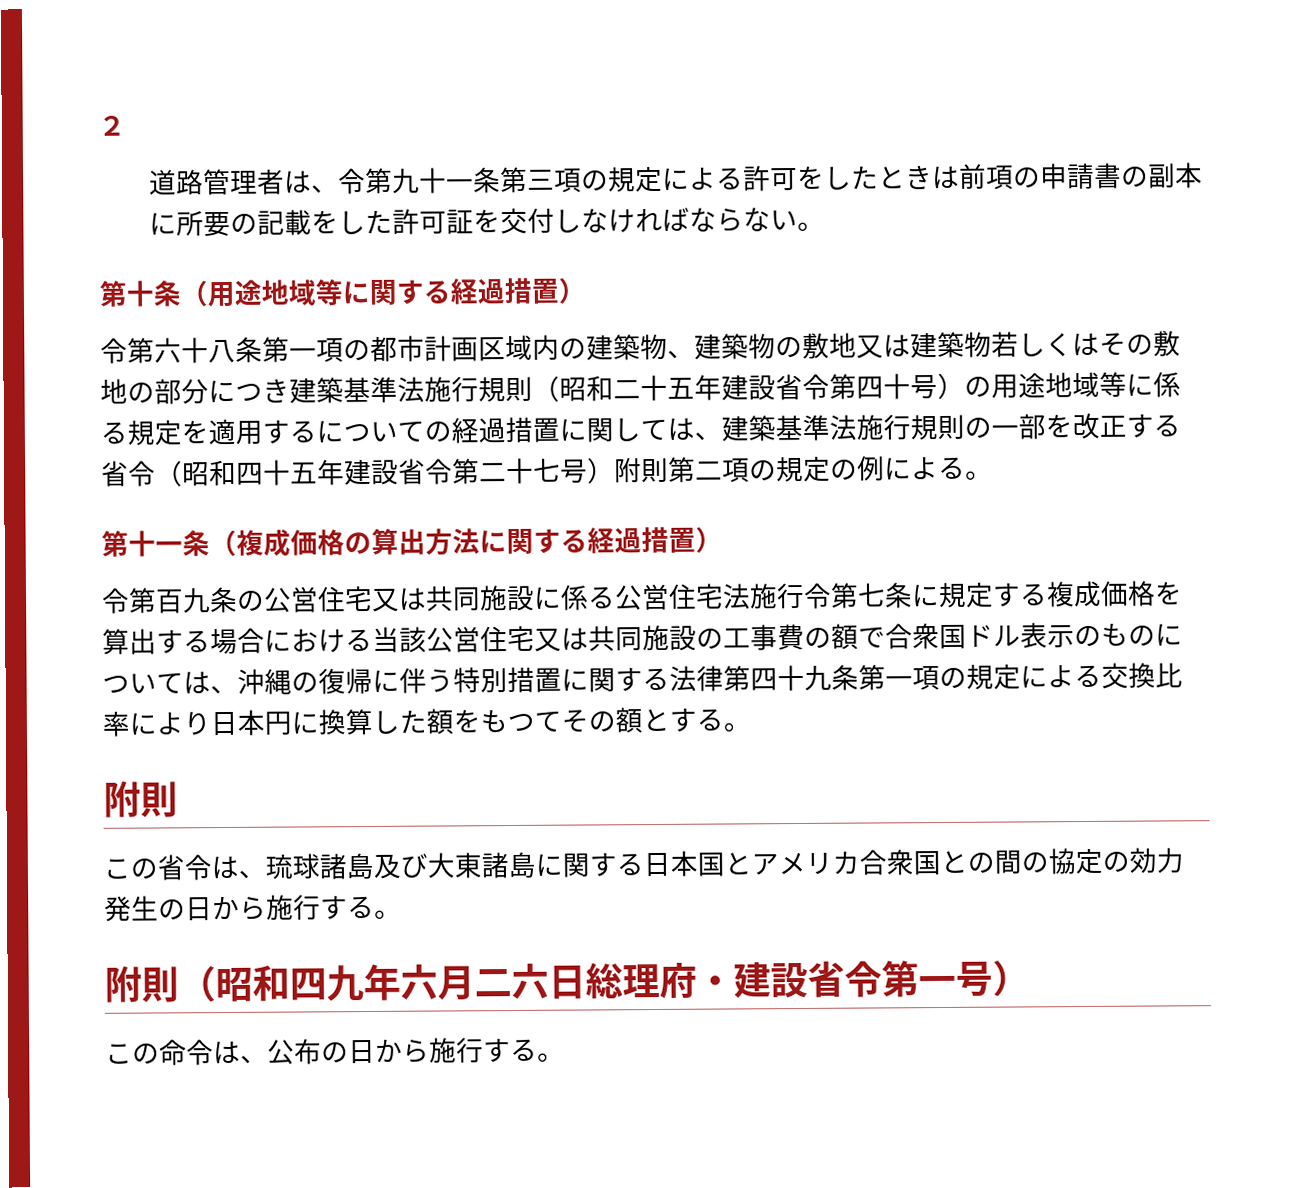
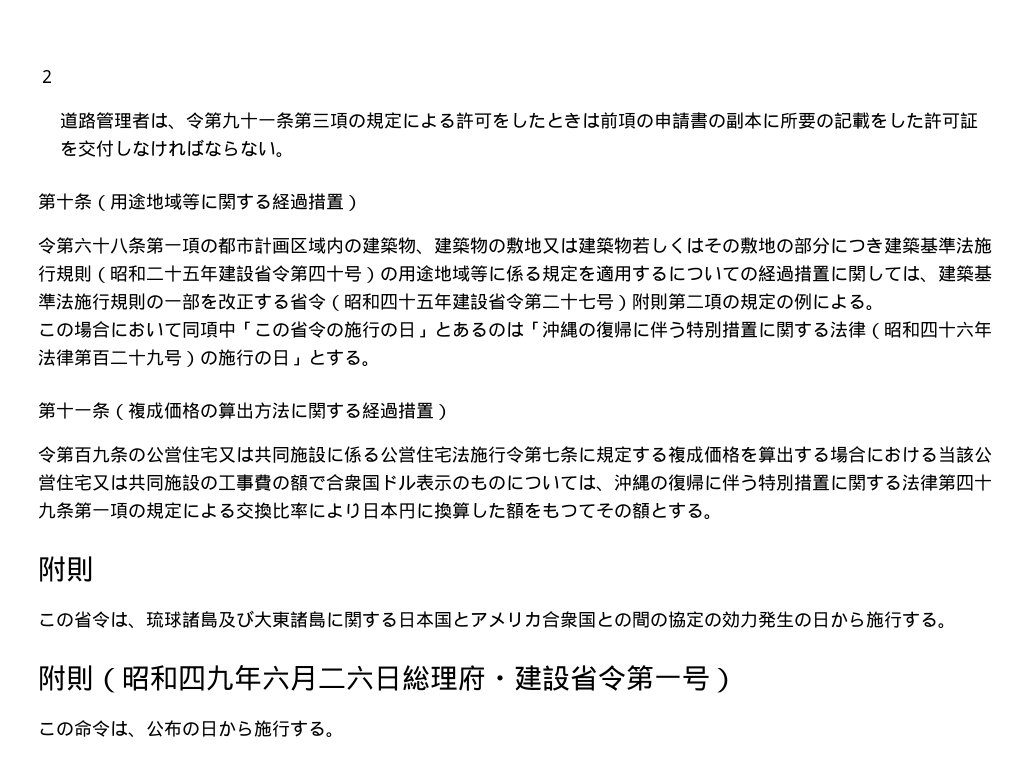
+ この場合において同項中「この省令の施行の日」とあるのは「沖縄の復帰に伴う特別措置に関する法律（昭和四十六年法律第百二十九号）の施行の日」とする。

